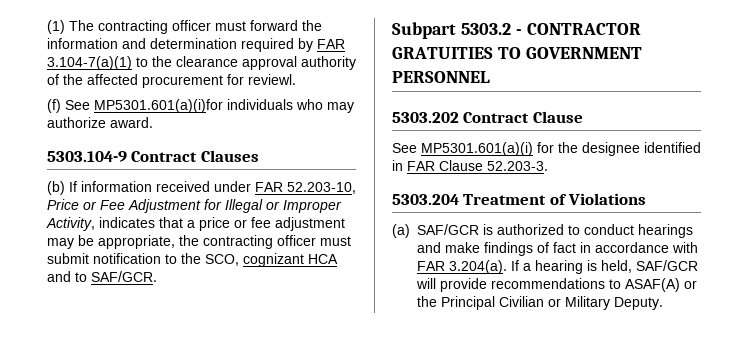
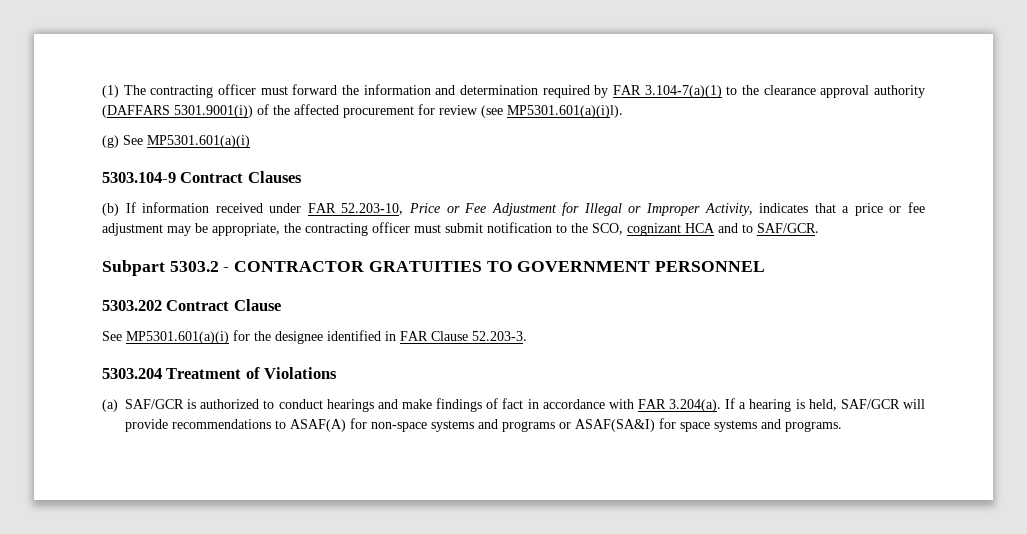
- (1) The contracting officer must forward the information and determination required by FAR 3.104-7(a)(1) to the clearance approval authority of the affected procurement for reviewl.
- (f) See MP5301.601(a)(i)for individuals who may authorize award.
+ (1) The contracting officer must forward the information and determination required by FAR 3.104-7(a)(1) to the clearance approval authority (DAFFARS 5301.9001(i)) of the affected procurement for review (see MP5301.601(a)(i)l).
+ (g) See MP5301.601(a)(i)
- (a) SAF/GCR is authorized to conduct hearings and make findings of fact in accordance with FAR 3.204(a). If a hearing is held, SAF/GCR will provide recommendations to ASAF(A) or the Principal Civilian or Military Deputy.
+ (a) SAF/GCR is authorized to conduct hearings and make findings of fact in accordance with FAR 3.204(a). If a hearing is held, SAF/GCR will provide recommendations to ASAF(A) for non-space systems and programs or ASAF(SA&I) for space systems and programs.

